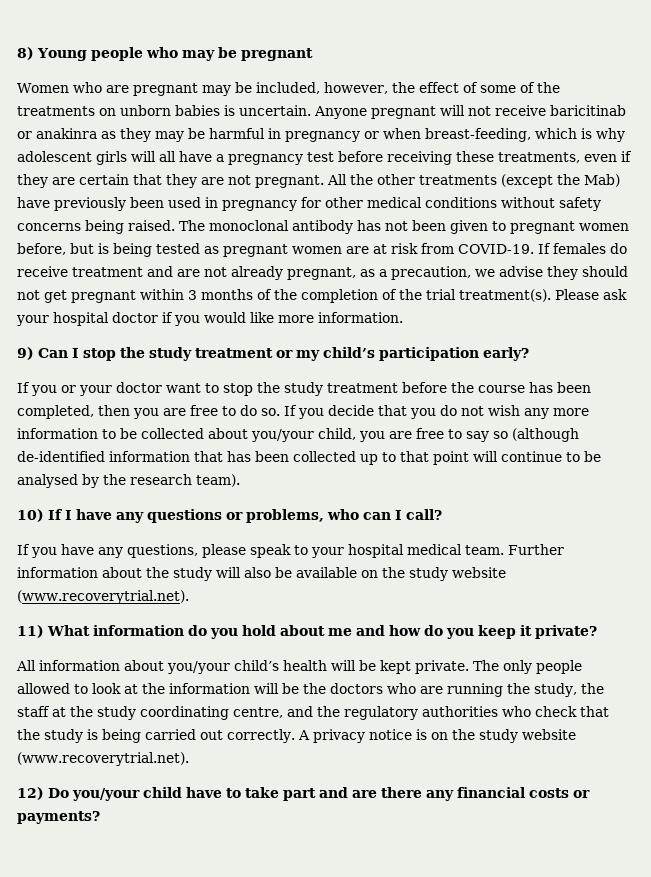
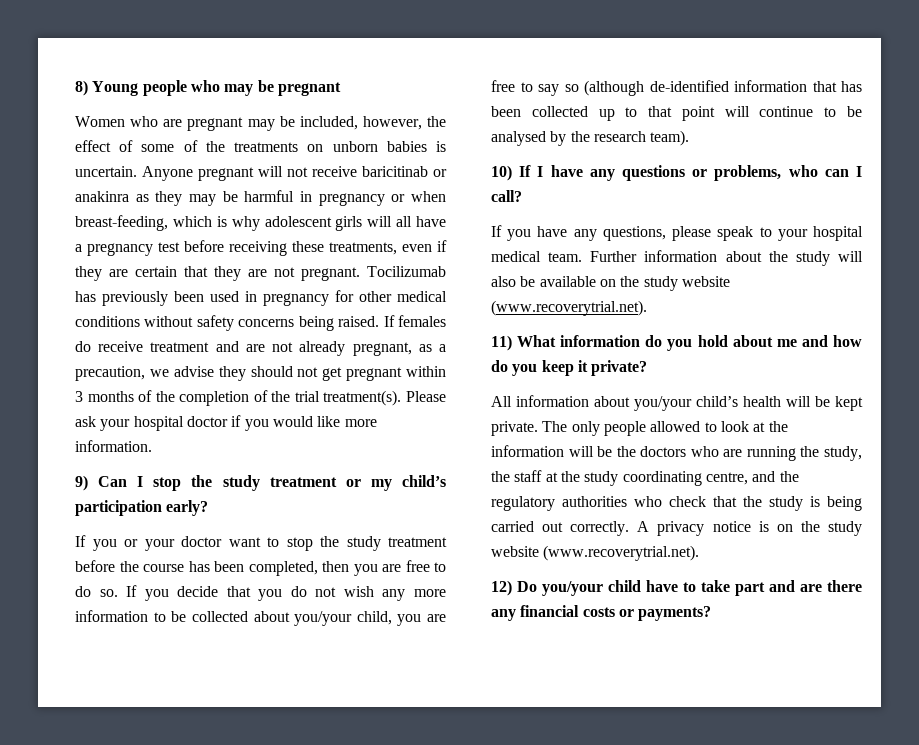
- All the other treatments (except the Mab) have previously been used in pregnancy for other medical conditions without safety concerns being raised.
+ Tocilizumab has previously been used in pregnancy for other medical conditions without safety concerns being raised.
- The monoclonal antibody has not been given to pregnant women before, but is being tested as pregnant women are at risk from COVID-19.

